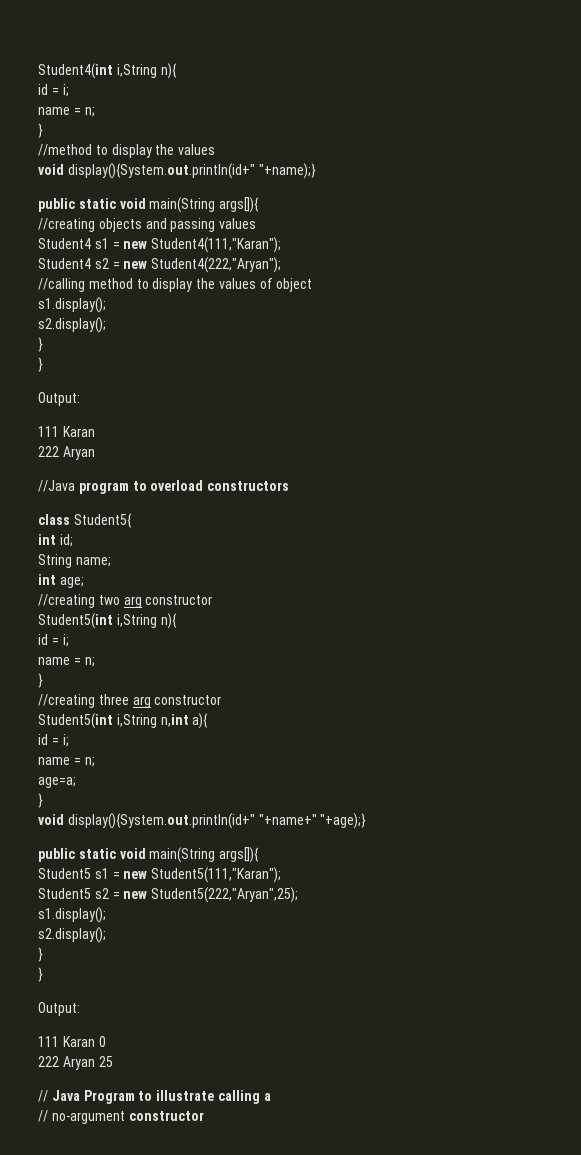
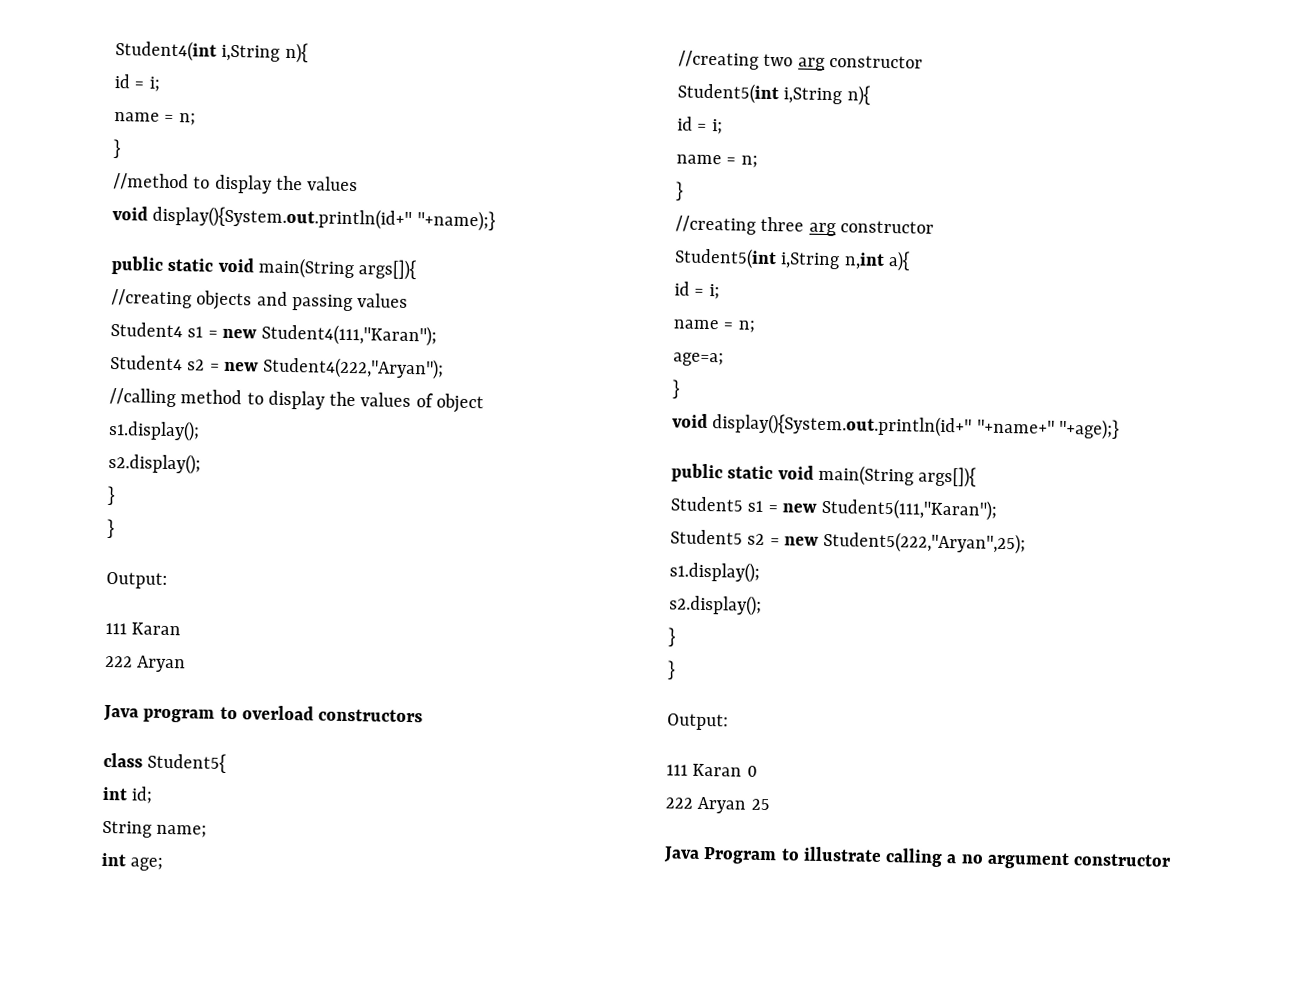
- //Java program to overload constructors
+ Java program to overload constructors
- // Java Program to illustrate calling a
- // no-argument constructor
+ Java Program to illustrate calling a no argument constructor

